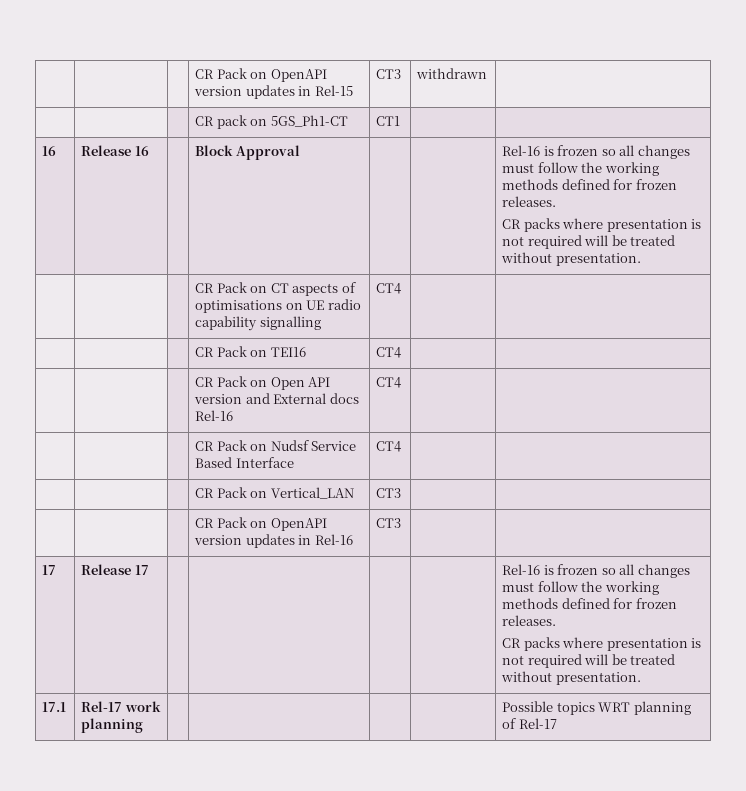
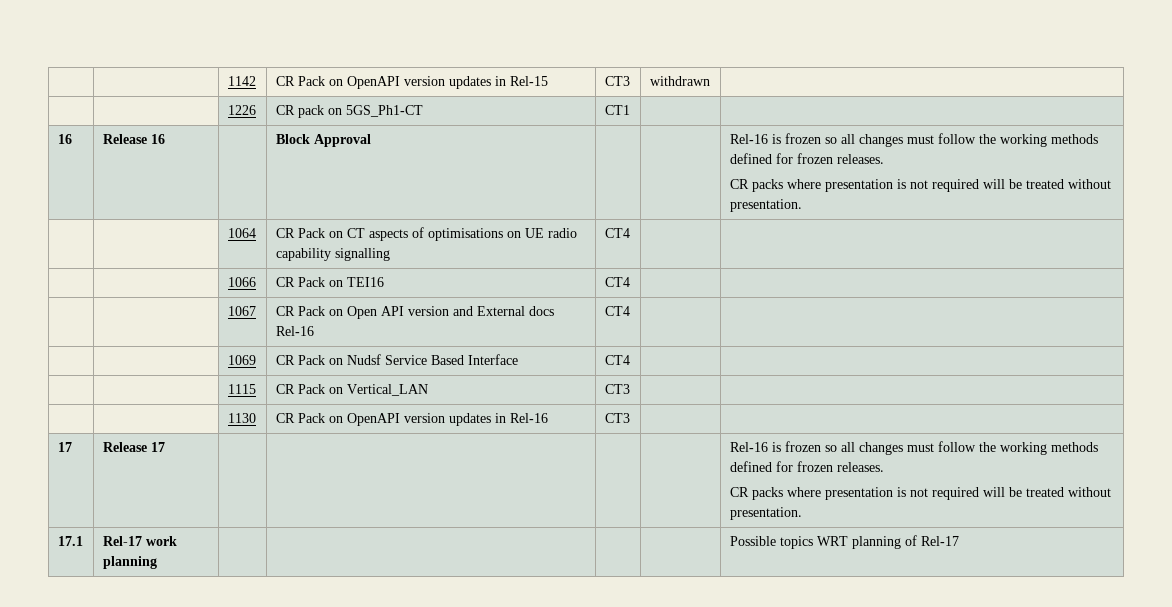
- | | | CR Pack on OpenAPI version updates in Rel-15 | CT3 | withdrawn |
+ | | 1142 | CR Pack on OpenAPI version updates in Rel-15 | CT3 | withdrawn |
- | | | CR pack on 5GS_Ph1-CT | CT1 | |
+ | | 1226 | CR pack on 5GS_Ph1-CT | CT1 | |
- | | | CR Pack on CT aspects of optimisations on UE radio capability signalling | CT4 | |
+ | | 1064 | CR Pack on CT aspects of optimisations on UE radio capability signalling | CT4 | |
- | | | CR Pack on TEI16 | CT4 | |
+ | | 1066 | CR Pack on TEI16 | CT4 | |
- | | | CR Pack on Open API version and External docs Rel-16 | CT4 | |
+ | | 1067 | CR Pack on Open API version and External docs Rel-16 | CT4 | |
- | | | CR Pack on Nudsf Service Based Interface | CT4 | |
+ | | 1069 | CR Pack on Nudsf Service Based Interface | CT4 | |
- | | | CR Pack on Vertical_LAN | CT3 | |
+ | | 1115 | CR Pack on Vertical_LAN | CT3 | |
- | | | CR Pack on OpenAPI version updates in Rel-16 | CT3 | |
+ | | 1130 | CR Pack on OpenAPI version updates in Rel-16 | CT3 | |

